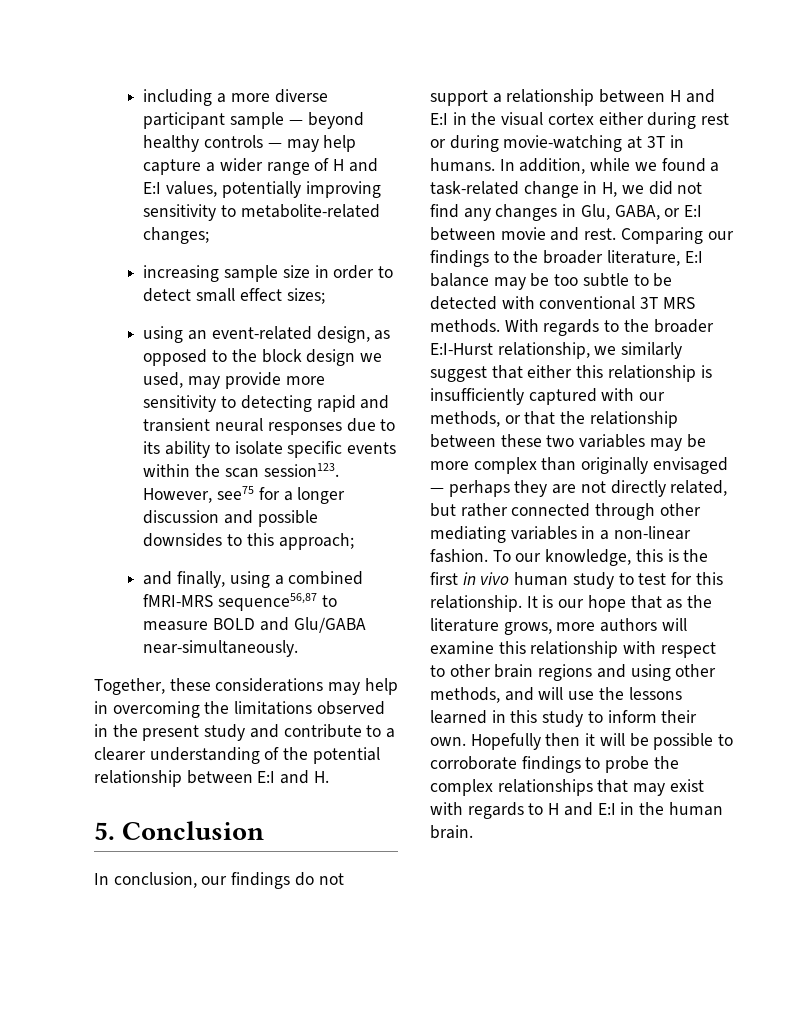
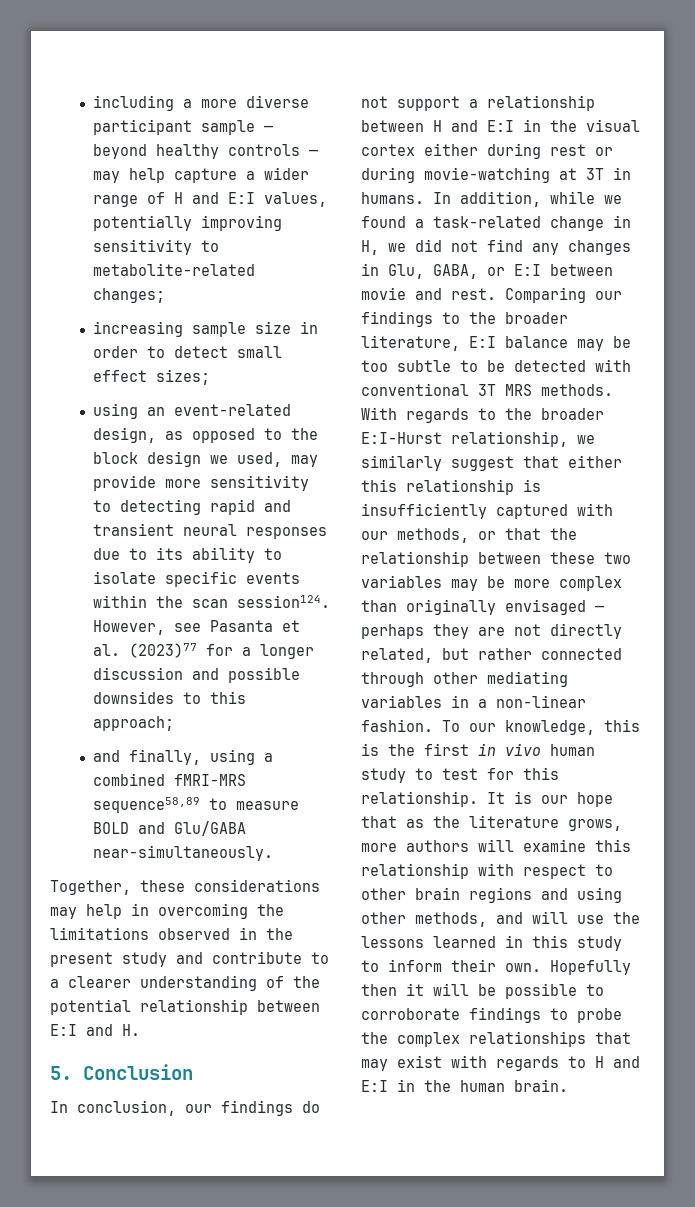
- using an event-related design, as opposed to the block design we used, may provide more sensitivity to detecting rapid and transient neural responses due to its ability to isolate specific events within the scan session123. However, see75 for a longer discussion and possible downsides to this approach;
+ using an event-related design, as opposed to the block design we used, may provide more sensitivity to detecting rapid and transient neural responses due to its ability to isolate specific events within the scan session124. However, see Pasanta et al. (2023)77 for a longer discussion and possible downsides to this approach;
- and finally, using a combined fMRI-MRS sequence56,87 to measure BOLD and Glu/GABA near-simultaneously.
+ and finally, using a combined fMRI-MRS sequence58,89 to measure BOLD and Glu/GABA near-simultaneously.

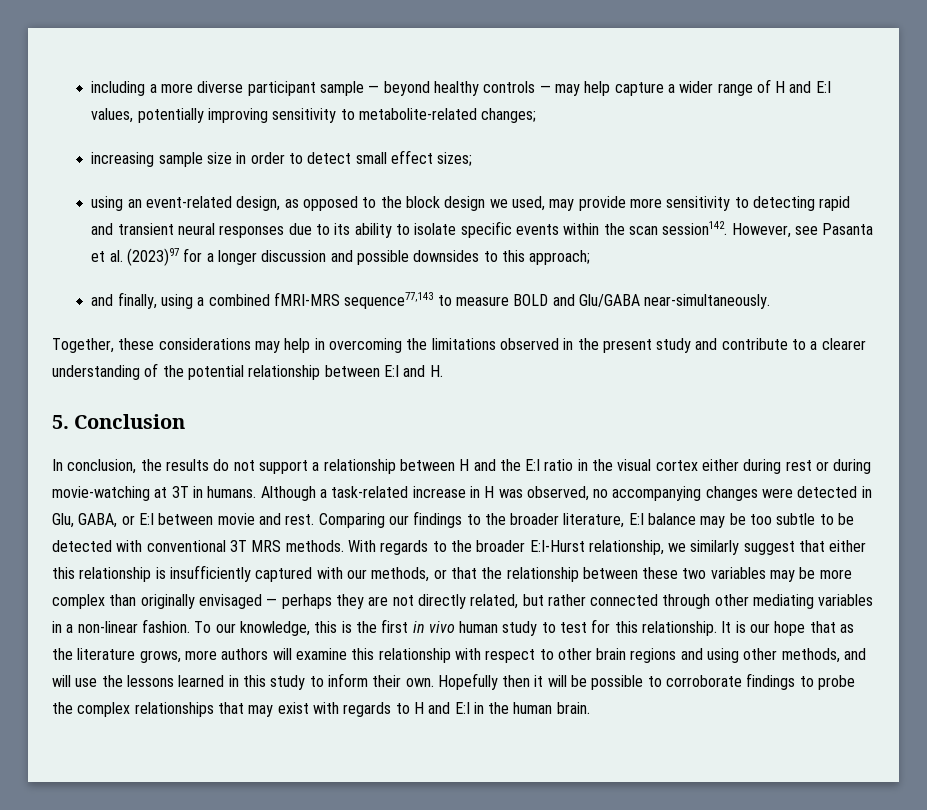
- using an event-related design, as opposed to the block design we used, may provide more sensitivity to detecting rapid and transient neural responses due to its ability to isolate specific events within the scan session124.
+ using an event-related design, as opposed to the block design we used, may provide more sensitivity to detecting rapid and transient neural responses due to its ability to isolate specific events within the scan session142.
- However, see Pasanta et al. (2023)77 for a longer discussion and possible downsides to this approach;
+ However, see Pasanta et al. (2023)97 for a longer discussion and possible downsides to this approach;
- and finally, using a combined fMRI-MRS sequence58,89 to measure BOLD and Glu/GABA near-simultaneously.
+ and finally, using a combined fMRI-MRS sequence77,143 to measure BOLD and Glu/GABA near-simultaneously.
- In conclusion, our findings do not support a relationship between H and E:I in the visual cortex either during rest or during movie-watching at 3T in humans.
+ In conclusion, the results do not support a relationship between H and the E:I ratio in the visual cortex either during rest or during movie-watching at 3T in humans.
- In addition, while we found a task-related change in H, we did not find any changes in Glu, GABA, or E:I between movie and rest.
+ Although a task-related increase in H was observed, no accompanying changes were detected in Glu, GABA, or E:I between movie and rest.

